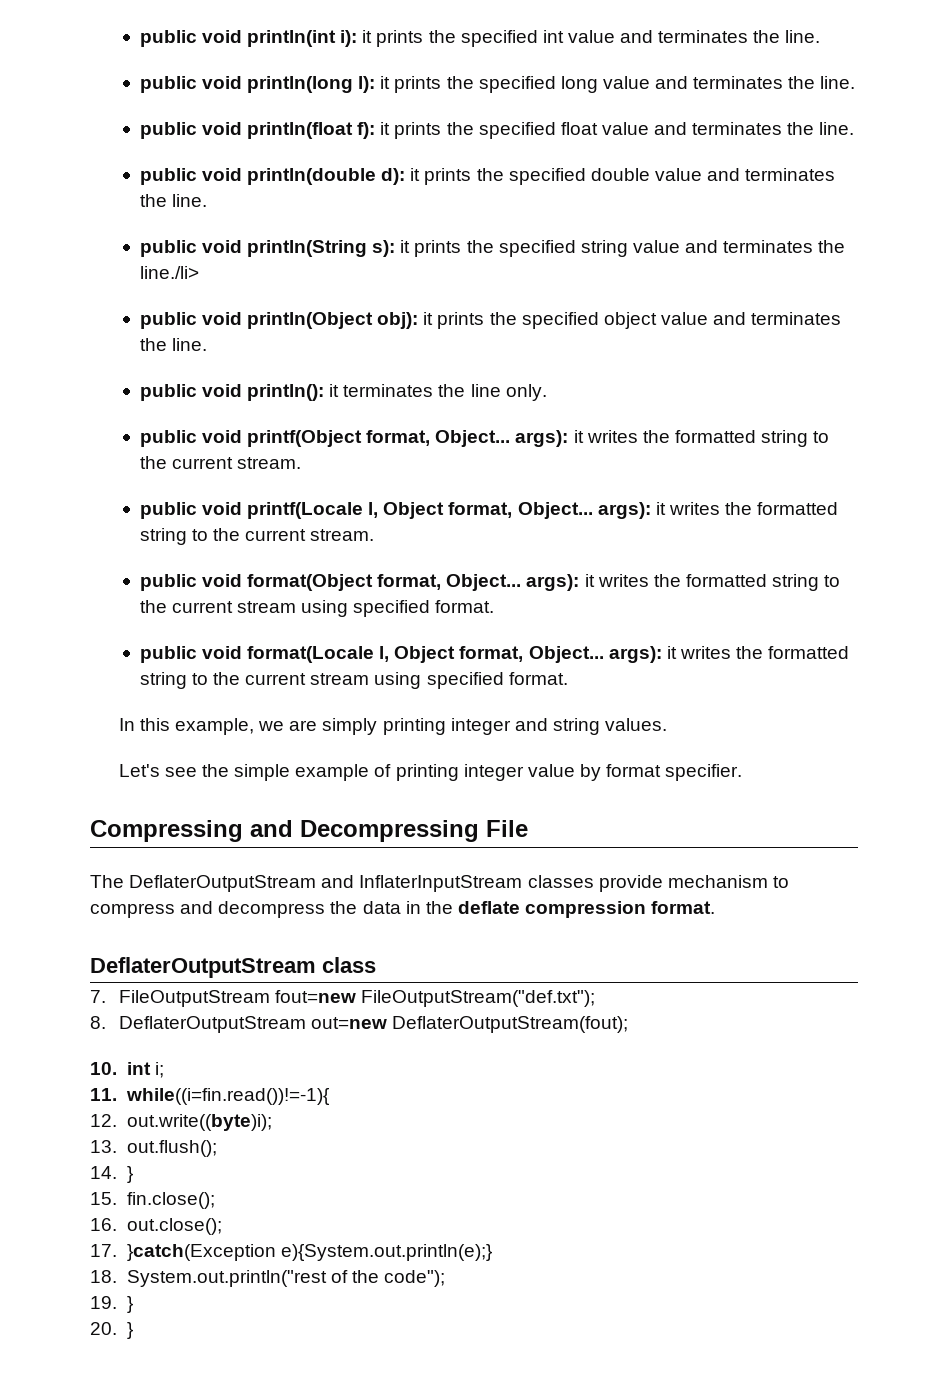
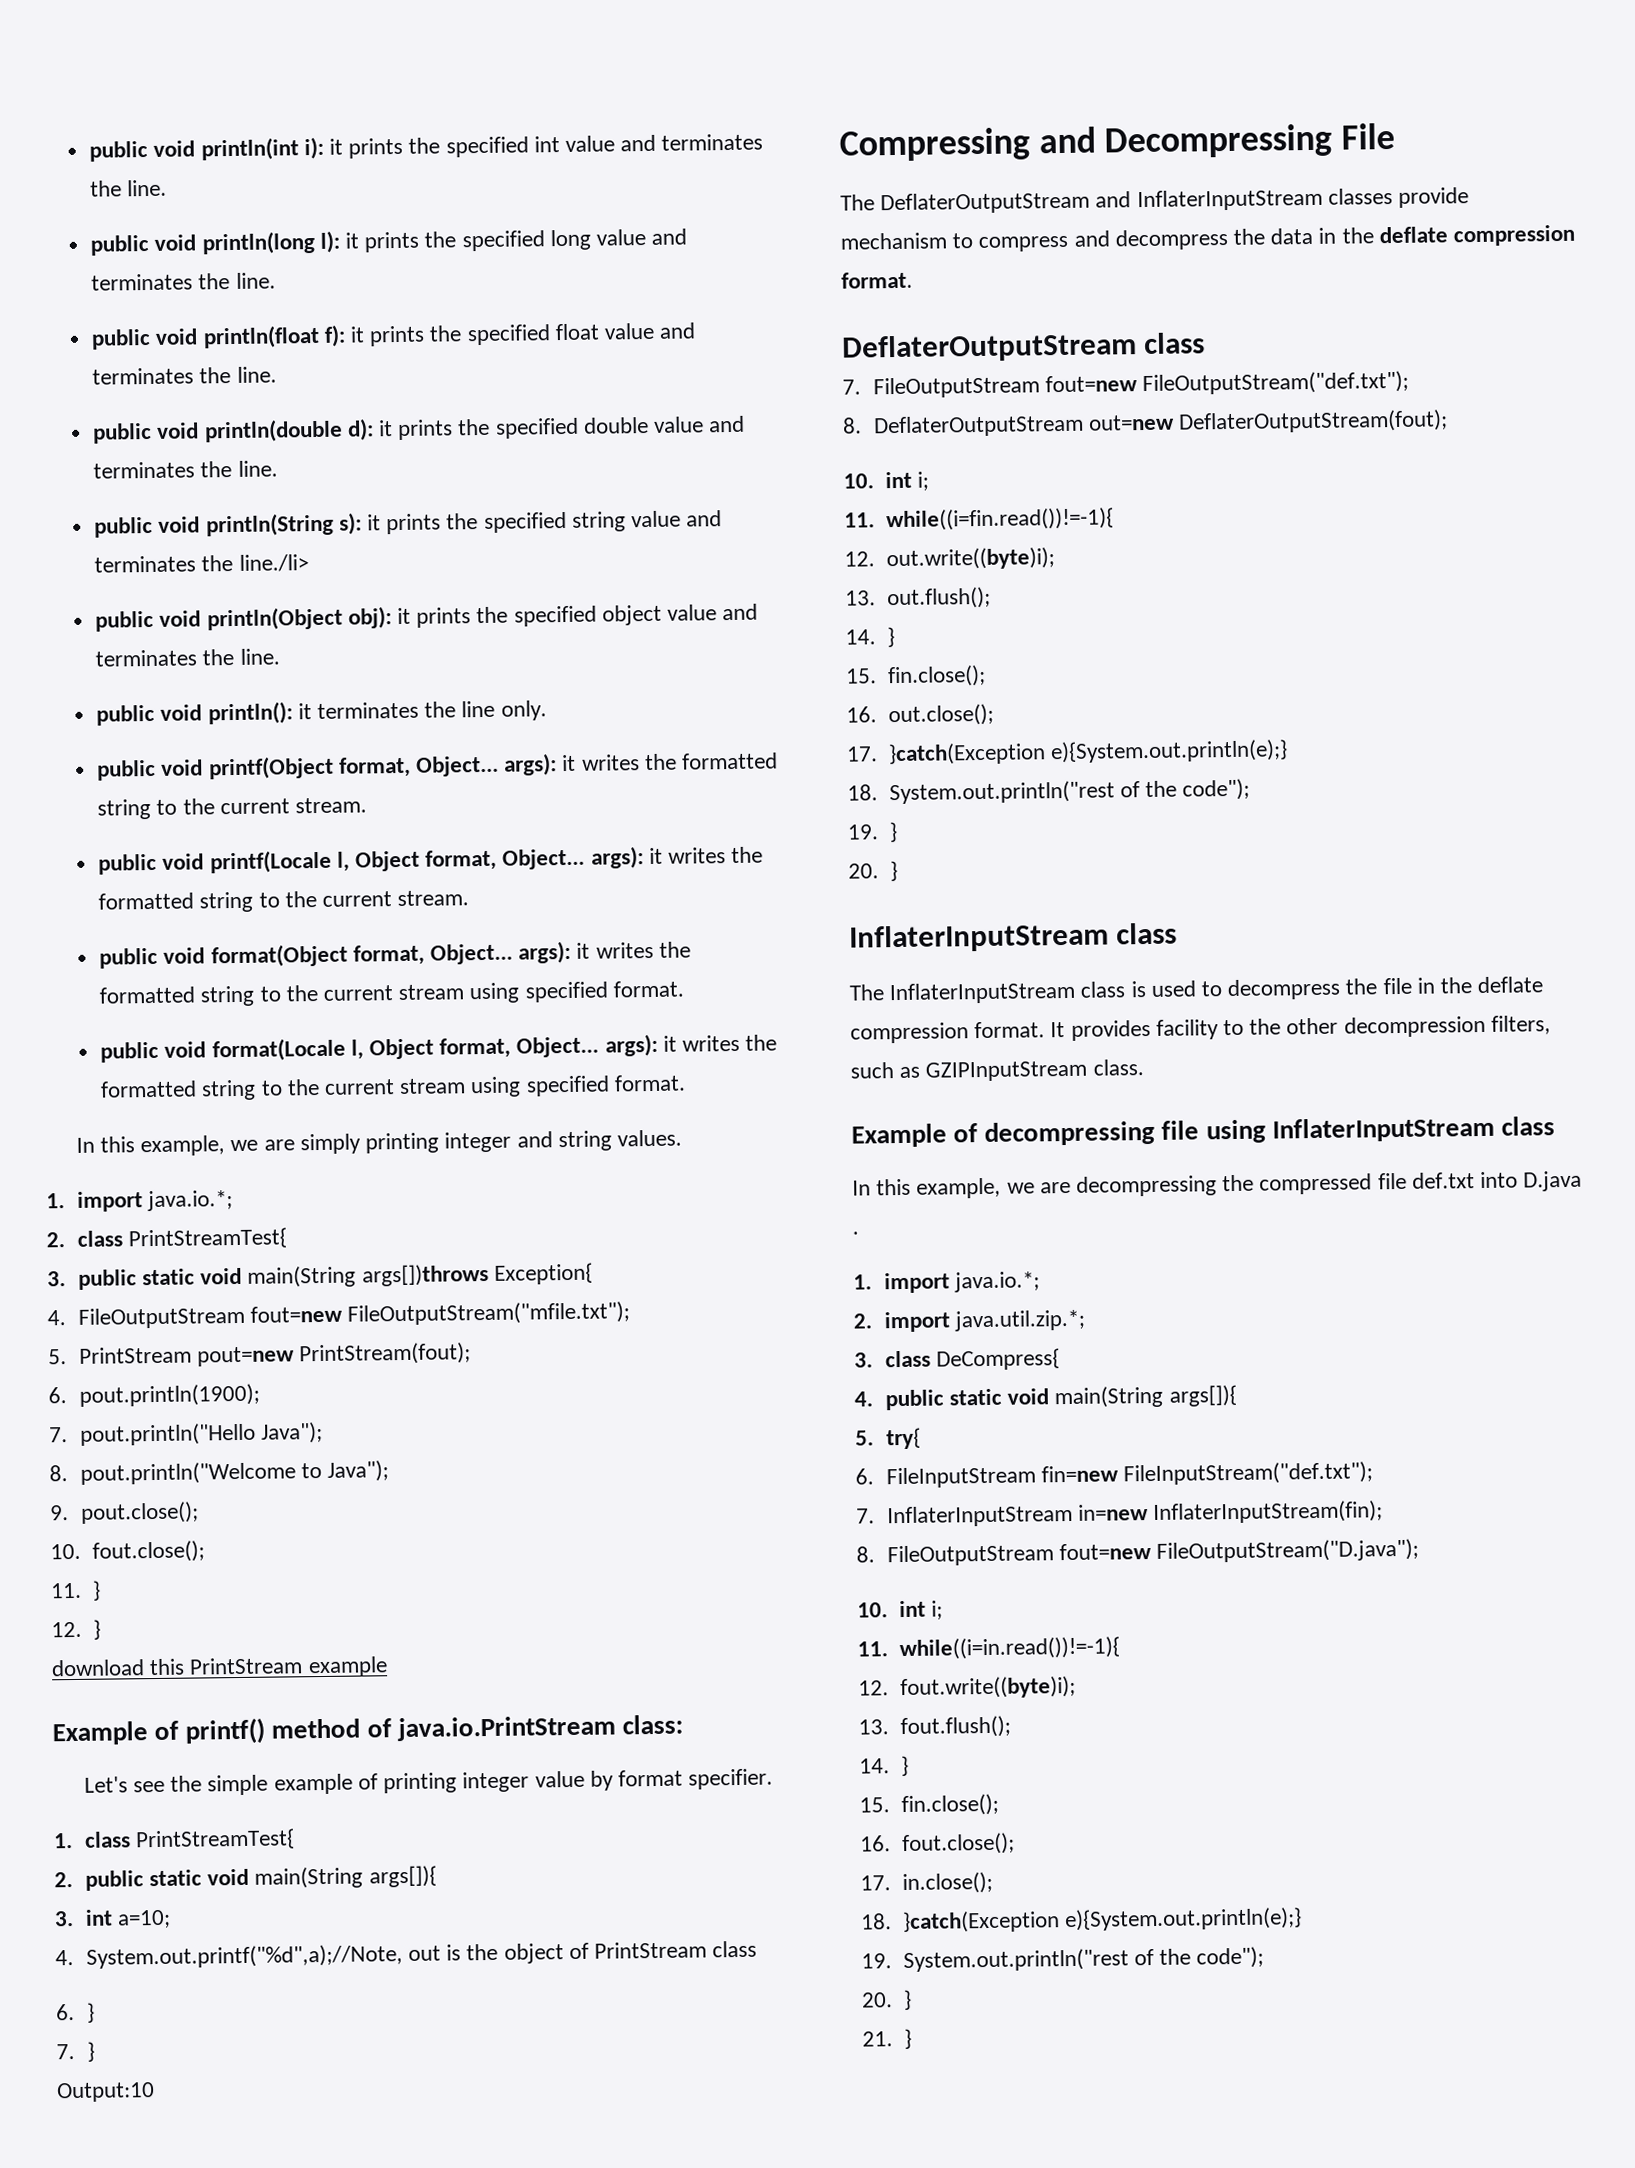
  In this example, we are simply printing integer and string values.
+ 1. import java.io.*;
+ 2. class PrintStreamTest{
+ 3. public static void main(String args[])throws Exception{
+ 4. FileOutputStream fout=new FileOutputStream("mfile.txt");
+ 5. PrintStream pout=new PrintStream(fout);
+ 6. pout.println(1900);
+ 7. pout.println("Hello Java");
+ 8. pout.println("Welcome to Java");
+ 9. pout.close();
+ 10. fout.close();
+ 11. }
+ 12. }
+ download this PrintStream example
+ Example of printf() method of java.io.PrintStream class:
+ 1. class PrintStreamTest{
+ 2. public static void main(String args[]){
+ 3. int a=10;
+ 4. System.out.printf("%d",a);//Note, out is the object of PrintStream class
+ 6. }
+ 7. }
+ Output:10
  19. }
  20. }
+ InflaterInputStream class
+ The InflaterInputStream class is used to decompress the file in the deflate compression format. It provides facility to the other decompression filters, such as GZIPInputStream class.
+ Example of decompressing file using InflaterInputStream class
+ In this example, we are decompressing the compressed file def.txt into D.java .
+ 1. import java.io.*;
+ 2. import java.util.zip.*;
+ 3. class DeCompress{
+ 4. public static void main(String args[]){
+ 5. try{
+ 6. FileInputStream fin=new FileInputStream("def.txt");
+ 7. InflaterInputStream in=new InflaterInputStream(fin);
+ 8. FileOutputStream fout=new FileOutputStream("D.java");
+ 10. int i;
+ 11. while((i=in.read())!=-1){
+ 12. fout.write((byte)i);
+ 13. fout.flush();
+ 14. }
+ 15. fin.close();
+ 16. fout.close();
+ 17. in.close();
+ 18. }catch(Exception e){System.out.println(e);}
+ 19. System.out.println("rest of the code");
+ 20. }
+ 21. }

